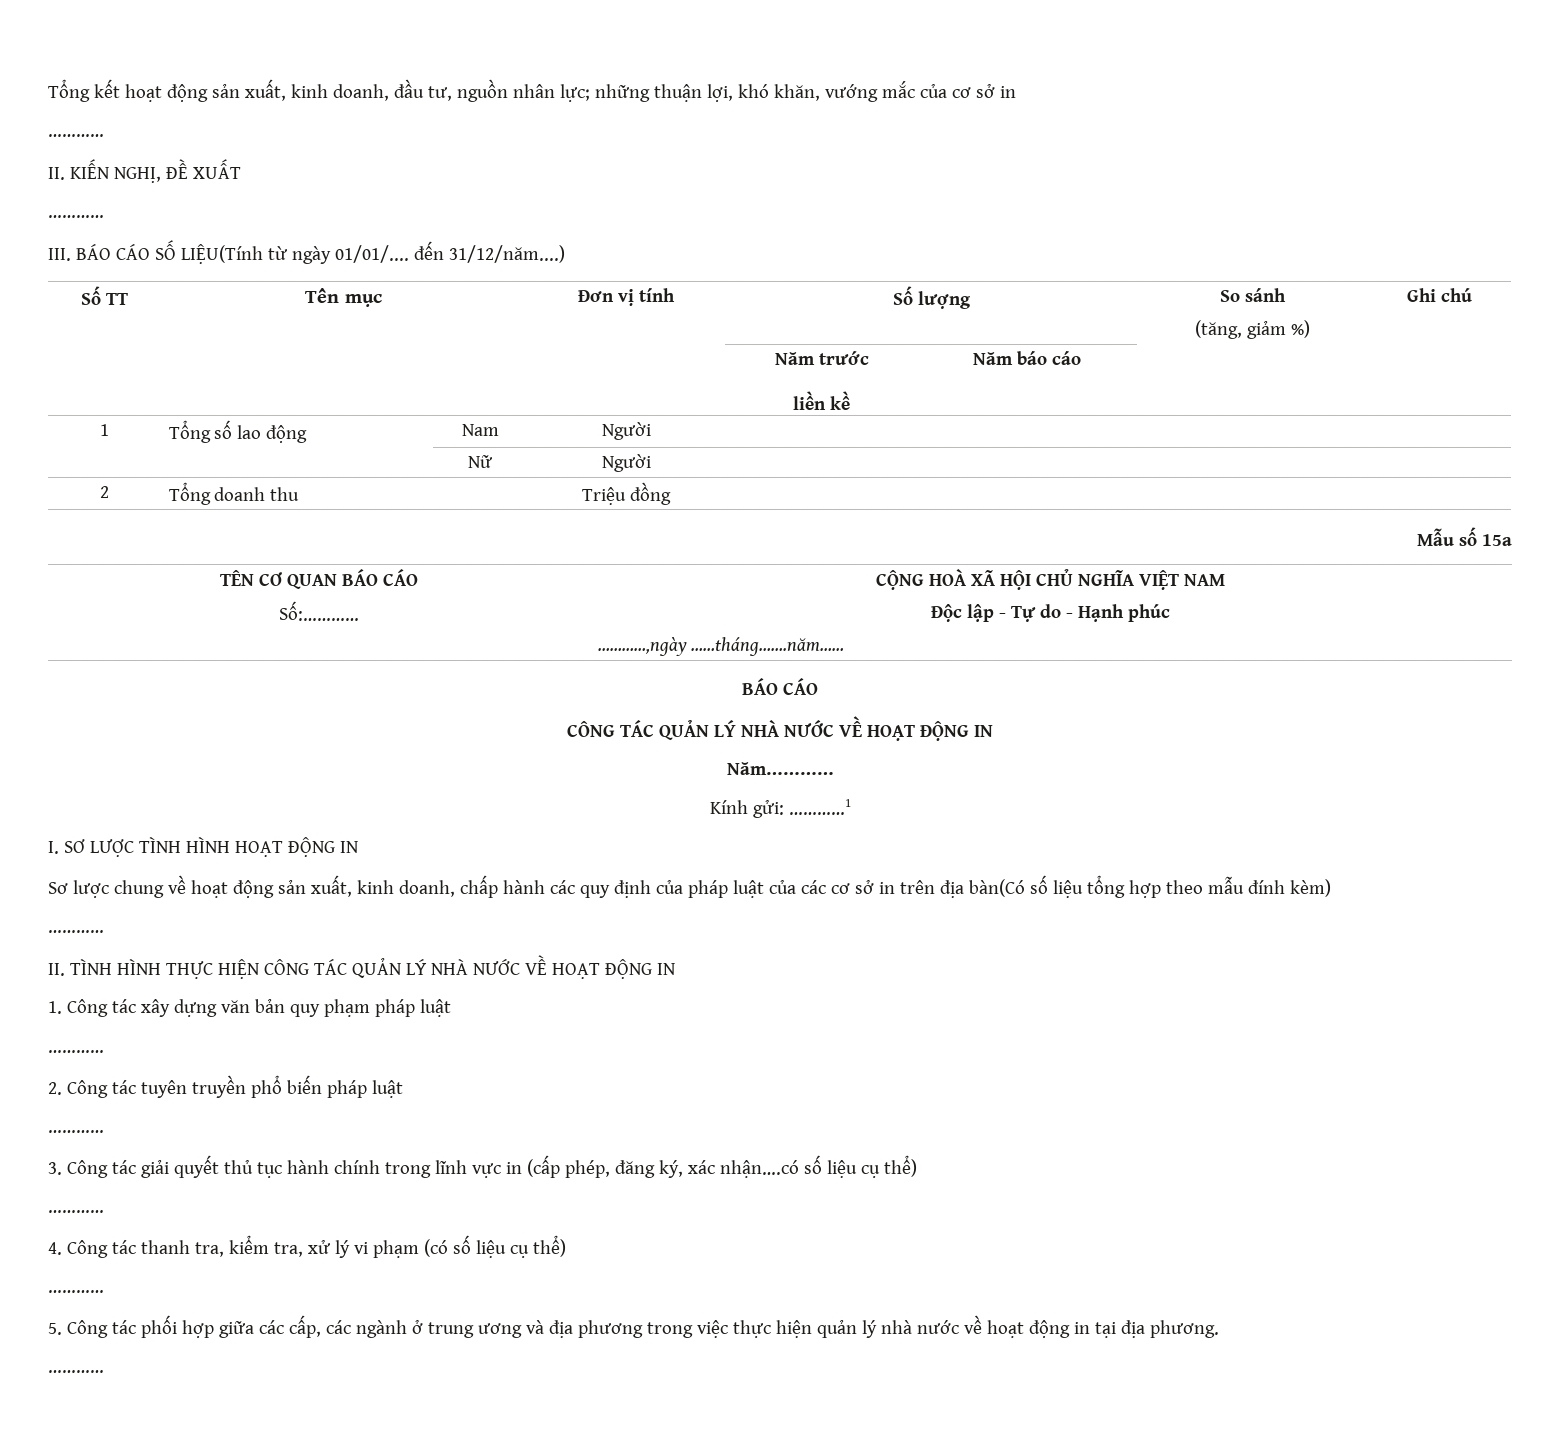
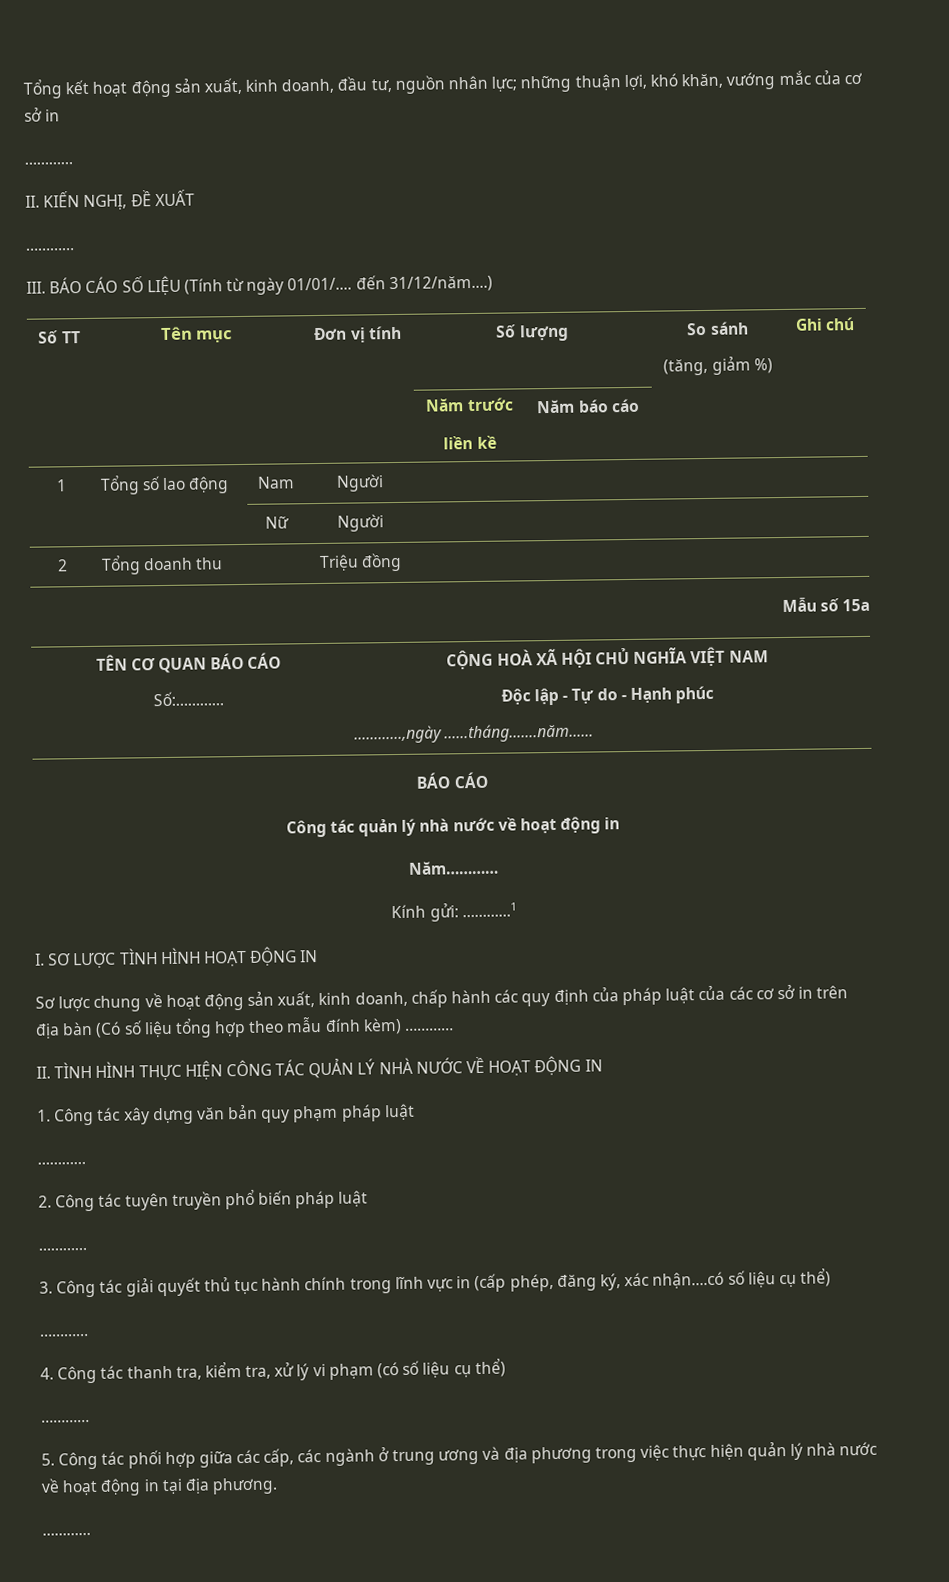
- III. BÁO CÁO SỐ LIỆU(Tính từ ngày 01/01/.... đến 31/12/năm....)
+ III. BÁO CÁO SỐ LIỆU (Tính từ ngày 01/01/.... đến 31/12/năm....)
  TÊN CƠ QUAN BÁO CÁO
  Số:………… | CỘNG HOÀ XÃ HỘI CHỦ NGHĨA VIỆT NAM
  Độc lập - Tự do - Hạnh phúc
  …………,ngày ……tháng…….năm……
  BÁO CÁO
- CÔNG TÁC QUẢN LÝ NHÀ NƯỚC VỀ HOẠT ĐỘNG IN
+ Công tác quản lý nhà nước về hoạt động in
- Sơ lược chung về hoạt động sản xuất, kinh doanh, chấp hành các quy định của pháp luật của các cơ sở in trên địa bàn(Có số liệu tổng hợp theo mẫu đính kèm)
- …………
+ Sơ lược chung về hoạt động sản xuất, kinh doanh, chấp hành các quy định của pháp luật của các cơ sở in trên địa bàn (Có số liệu tổng hợp theo mẫu đính kèm) …………

